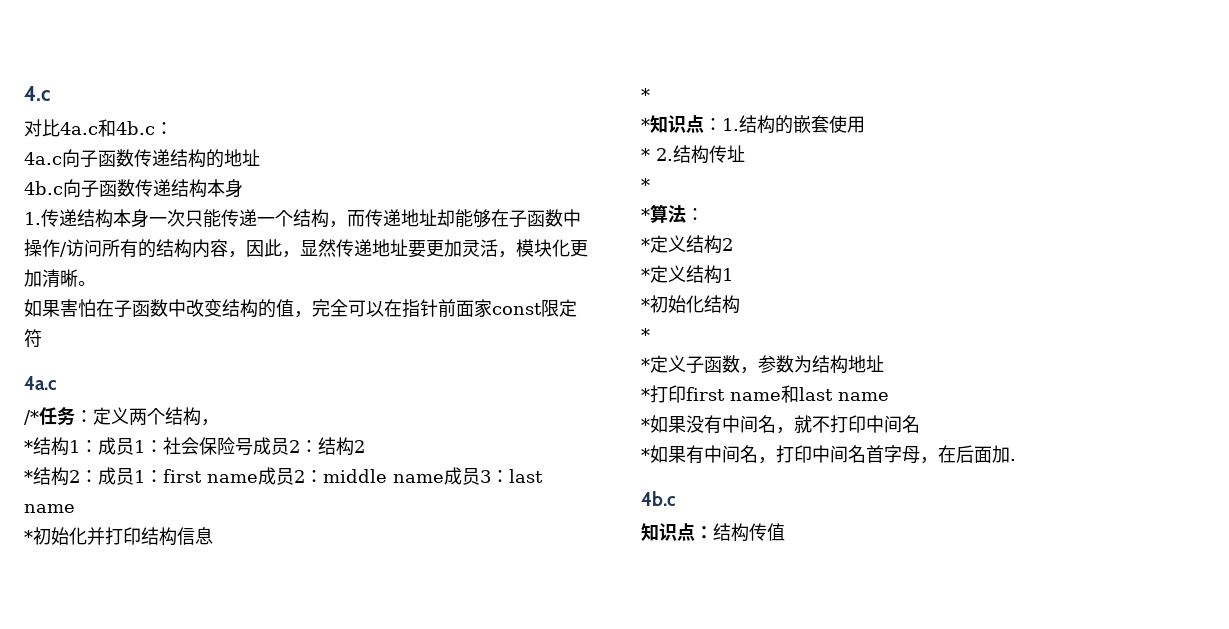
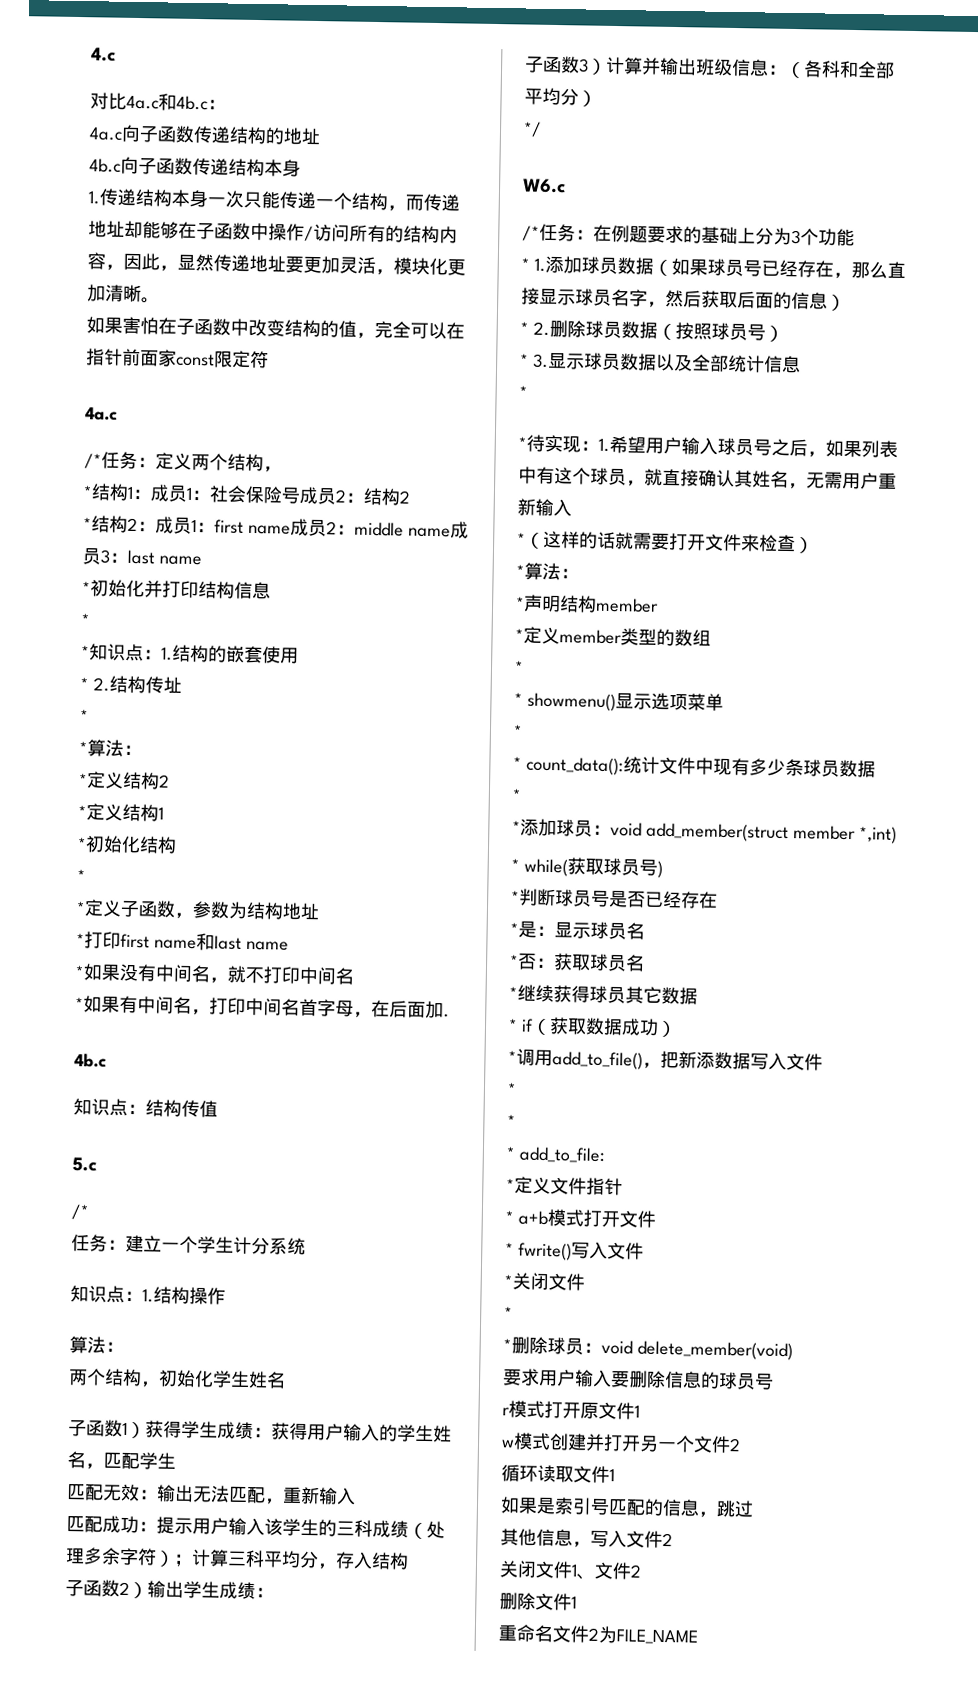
+ 5.c
+ /*
+ 任务：建立一个学生计分系统
+ 知识点：1.结构操作
+ 算法：
+ 两个结构，初始化学生姓名
+ 子函数1）获得学生成绩：获得用户输入的学生姓名，匹配学生
+ 匹配无效：输出无法匹配，重新输入
+ 匹配成功：提示用户输入该学生的三科成绩（处理多余字符）；计算三科平均分，存入结构
+ 子函数2）输出学生成绩：
+ 子函数3）计算并输出班级信息：（各科和全部平均分）
+ */
+ W6.c
+ /*任务：在例题要求的基础上分为3个功能
+ * 1.添加球员数据（如果球员号已经存在，那么直接显示球员名字，然后获取后面的信息）
+ * 2.删除球员数据（按照球员号）
+ * 3.显示球员数据以及全部统计信息
+ *
+ *待实现：1.希望用户输入球员号之后，如果列表中有这个球员，就直接确认其姓名，无需用户重新输入
+ *（这样的话就需要打开文件来检查）
+ *算法：
+ *声明结构member
+ *定义member类型的数组
+ *
+ * showmenu()显示选项菜单
+ *
+ * count_data():统计文件中现有多少条球员数据
+ *
+ *添加球员：void add_member(struct member *,int)
+ * while(获取球员号)
+ *判断球员号是否已经存在
+ *是：显示球员名
+ *否：获取球员名
+ *继续获得球员其它数据
+ * if（获取数据成功）
+ *调用add_to_file()，把新添数据写入文件
+ *
+ *
+ * add_to_file:
+ *定义文件指针
+ * a+b模式打开文件
+ * fwrite()写入文件
+ *关闭文件
+ *
+ *删除球员：void delete_member(void)
+ 要求用户输入要删除信息的球员号
+ r模式打开原文件1
+ w模式创建并打开另一个文件2
+ 循环读取文件1
+ 如果是索引号匹配的信息，跳过
+ 其他信息，写入文件2
+ 关闭文件1、文件2
+ 删除文件1
+ 重命名文件2为FILE_NAME

